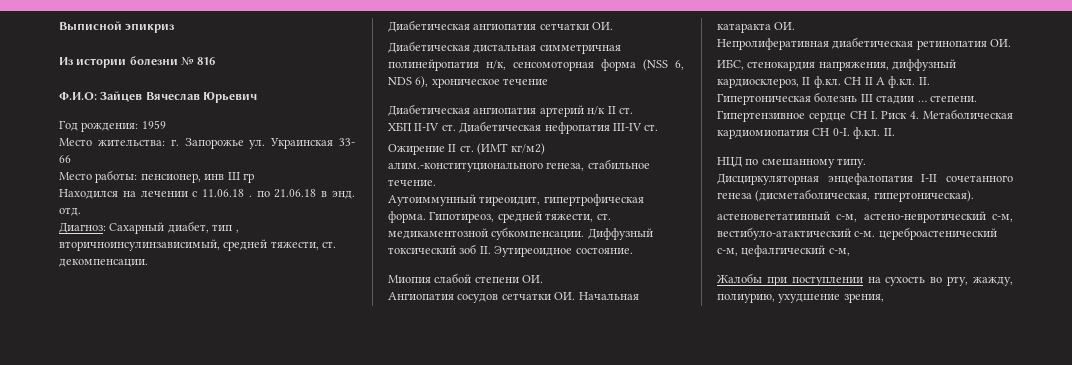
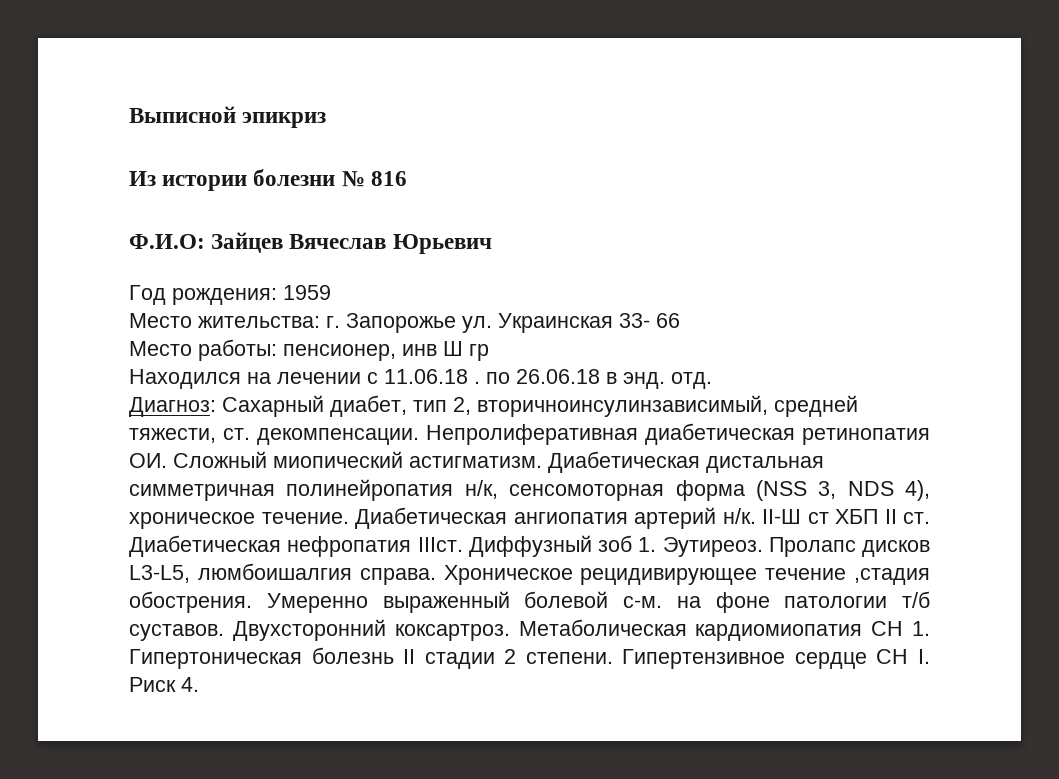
- Находился на лечении с 11.06.18 . по 21.06.18 в энд. отд.
+ Находился на лечении с 11.06.18 . по 26.06.18 в энд. отд.
- Диагноз: Сахарный диабет, тип , вторичноинсулинзависимый, средней тяжести, ст. декомпенсации.
- Диабетическая ангиопатия сетчатки ОИ.
- Диабетическая дистальная симметричная полинейропатия н/к, сенсомоторная форма (NSS 6, NDS 6), хроническое течение
- Диабетическая ангиопатия артерий н/к II ст.
- ХБП II-IV ст. Диабетическая нефропатия III-IV ст.
- Ожирение II ст. (ИМТ кг/м2) алим.-конституционального генеза, стабильное течение.
- Аутоиммунный тиреоидит, гипертрофическая форма. Гипотиреоз, средней тяжести, ст. медикаментозной субкомпенсации. Диффузный токсический зоб II. Эутиреоидное состояние.
- Миопия слабой степени ОИ.
- Ангиопатия сосудов сетчатки ОИ. Начальная катаракта ОИ.
- Непролиферативная диабетическая ретинопатия ОИ.
- ИБС, стенокардия напряжения, диффузный кардиосклероз, II ф.кл. СН II А ф.кл. II. Гипертоническая болезнь III стадии … степени.
+ Диагноз: Сахарный диабет, тип 2, вторичноинсулинзависимый, средней тяжести, ст. декомпенсации. Непролиферативная диабетическая ретинопатия ОИ. Сложный миопический астигматизм. Диабетическая дистальная симметричная полинейропатия н/к, сенсомоторная форма (NSS 3, NDS 4), хроническое течение. Диабетическая ангиопатия артерий н/к. II-Ш ст ХБП II ст. Диабетическая нефропатия IIIст. Диффузный зоб 1. Эутиреоз. Пролапс дисков L3-L5, люмбоишалгия справа. Хроническое рецидивирующее течение ,стадия обострения. Умеренно выраженный болевой с-м. на фоне патологии т/б суставов. Двухсторонний коксартроз. Метаболическая кардиомиопатия СН 1. Гипертоническая болезнь II стадии 2 степени.
- Гипертензивное сердце СН I. Риск 4. Метаболическая кардиомиопатия СН 0-I. ф.кл. II.
- НЦД по смешанному типу.
- Дисциркуляторная энцефалопатия I-II сочетанного генеза (дисметаболическая, гипертоническая).
- астеновегетативный с-м, астено-невротический с-м, вестибуло-атактический с-м. цереброастенический с-м, цефалгический с-м,
- Жалобы при поступлении на сухость во рту, жажду, полиурию, ухудшение зрения,
+ Гипертензивное сердце СН I. Риск 4.

